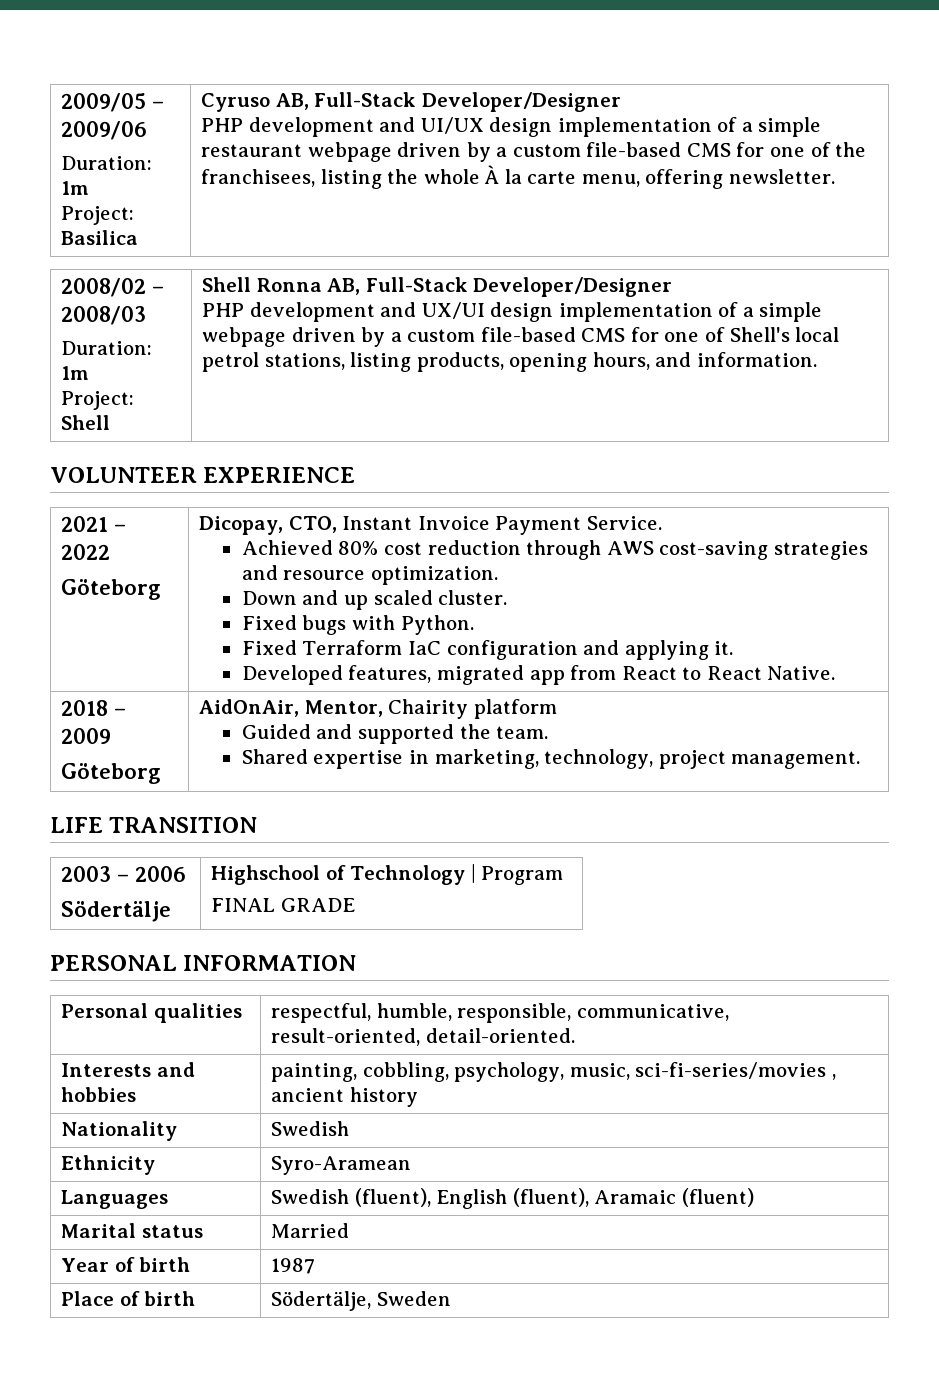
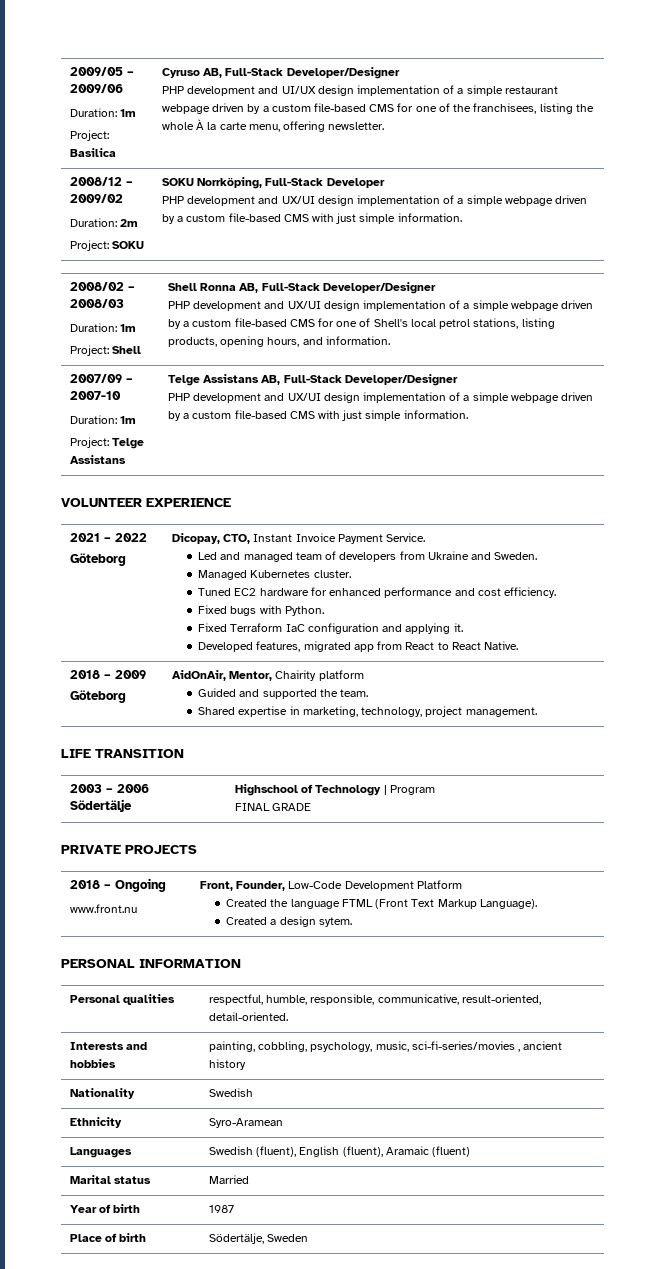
+ 2008/12 – 2009/02
+ Duration: 2m
+ Project: SOKU | SOKU Norrköping, Full-Stack Developer
+ PHP development and UX/UI design implementation of a simple webpage driven by a custom file-based CMS with just simple information.
+ 2007/09 – 2007-10
+ Duration: 1m
+ Project: Telge Assistans | Telge Assistans AB, Full-Stack Developer/Designer
+ PHP development and UX/UI design implementation of a simple webpage driven by a custom file-based CMS with just simple information.
- Achieved 80% cost reduction through AWS cost-saving strategies and resource optimization.
- Down and up scaled cluster.
+ Led and managed team of developers from Ukraine and Sweden.
+ Managed Kubernetes cluster.
+ Tuned EC2 hardware for enhanced performance and cost efficiency.
+ PRIVATE PROJECTS
+ 2018 – Ongoing
+ www.front.nu | Front, Founder, Low-Code Development Platform
+ Created the language FTML (Front Text Markup Language).
+ Created a design sytem.

